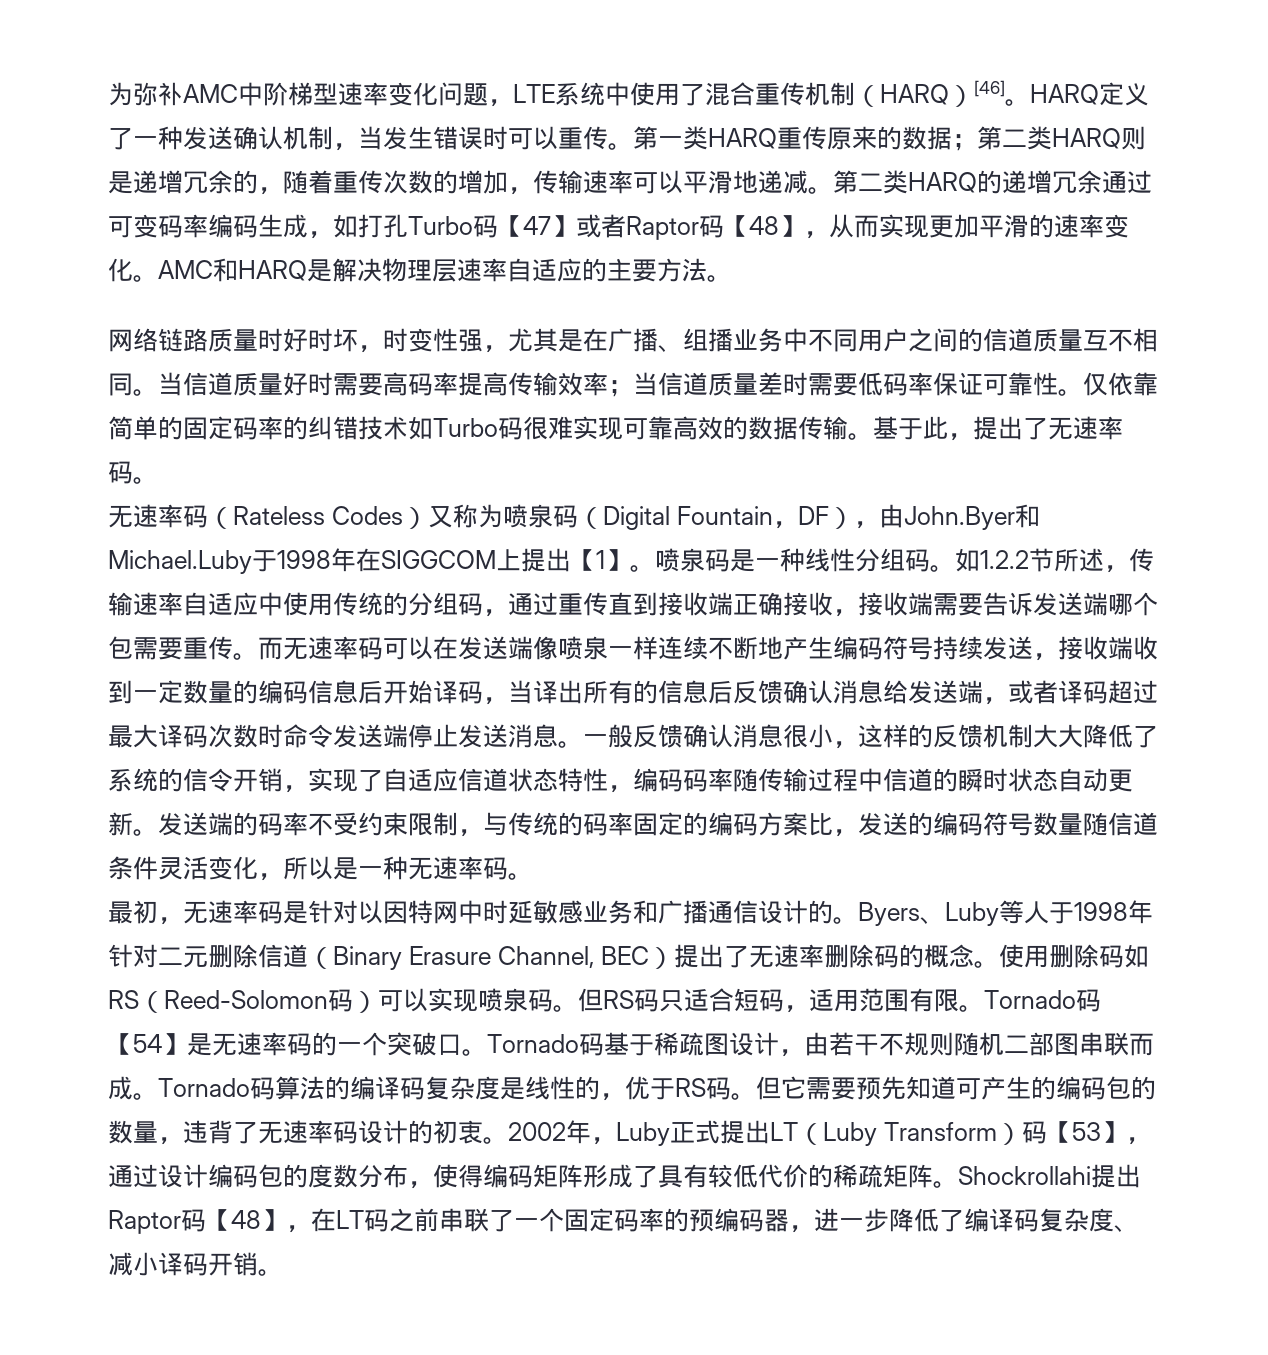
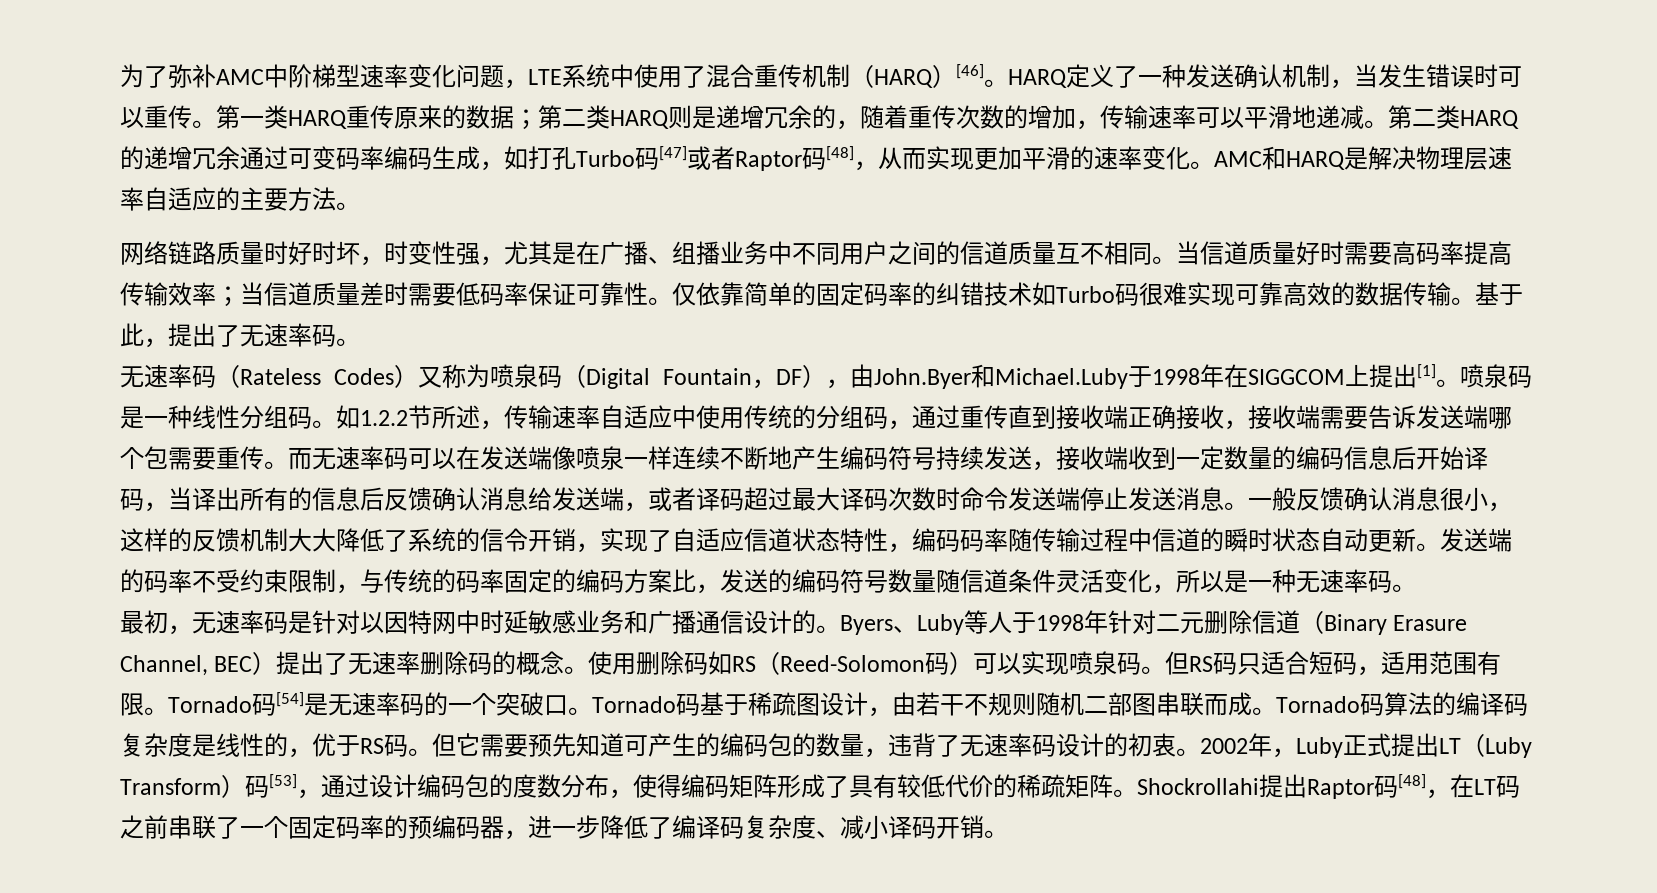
- 为弥补AMC中阶梯型速率变化问题，LTE系统中使用了混合重传机制（HARQ）[46]。
+ 为了弥补AMC中阶梯型速率变化问题，LTE系统中使用了混合重传机制（HARQ）[46]。
- 第二类HARQ的递增冗余通过可变码率编码生成，如打孔Turbo码【47】或者Raptor码【48】，从而实现更加平滑的速率变化。
+ 第二类HARQ的递增冗余通过可变码率编码生成，如打孔Turbo码[47]或者Raptor码[48]，从而实现更加平滑的速率变化。
- 无速率码（Rateless Codes）又称为喷泉码（Digital Fountain，DF），由John.Byer和Michael.Luby于1998年在SIGGCOM上提出【1】。
+ 无速率码（Rateless Codes）又称为喷泉码（Digital Fountain，DF），由John.Byer和Michael.Luby于1998年在SIGGCOM上提出[1]。
- Tornado码【54】是无速率码的一个突破口。
+ Tornado码[54]是无速率码的一个突破口。
- 2002年，Luby正式提出LT（Luby Transform）码【53】，通过设计编码包的度数分布，使得编码矩阵形成了具有较低代价的稀疏矩阵。
+ 2002年，Luby正式提出LT（Luby Transform）码[53]，通过设计编码包的度数分布，使得编码矩阵形成了具有较低代价的稀疏矩阵。
- Shockrollahi提出Raptor码【48】，在LT码之前串联了一个固定码率的预编码器，进一步降低了编译码复杂度、减小译码开销。
+ Shockrollahi提出Raptor码[48]，在LT码之前串联了一个固定码率的预编码器，进一步降低了编译码复杂度、减小译码开销。

